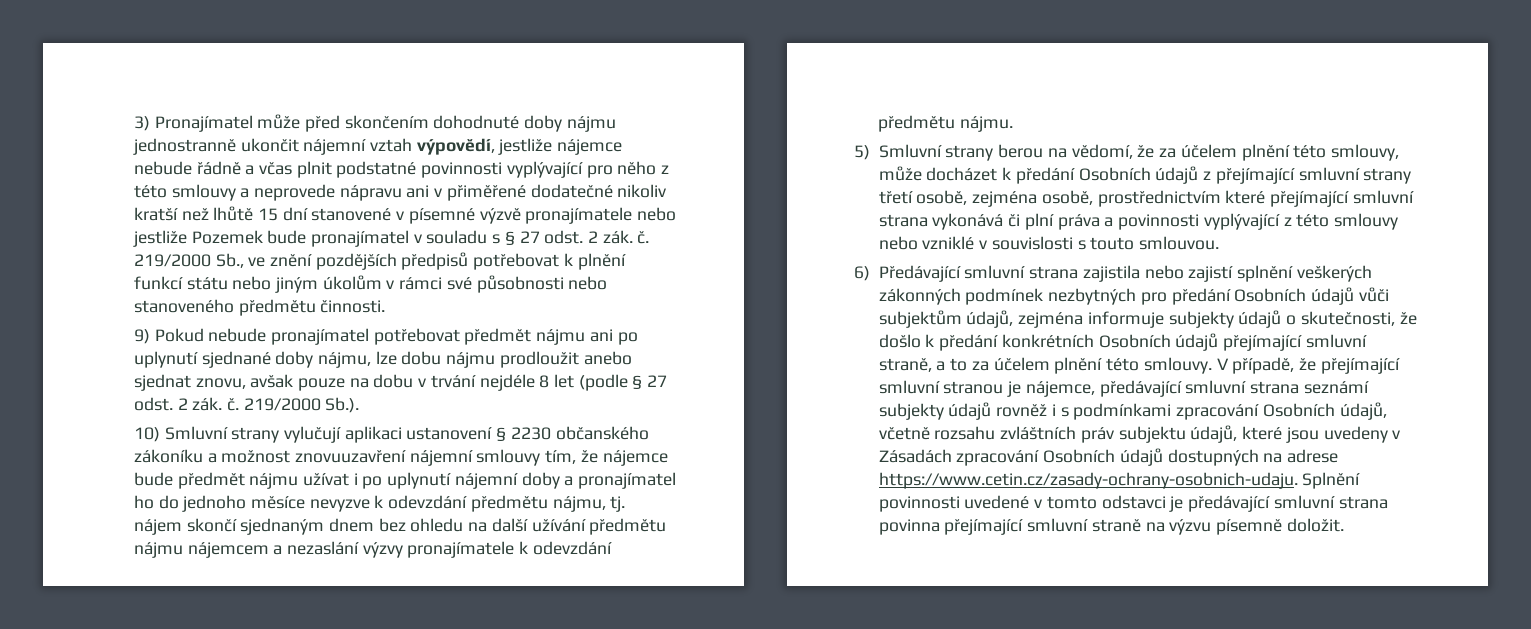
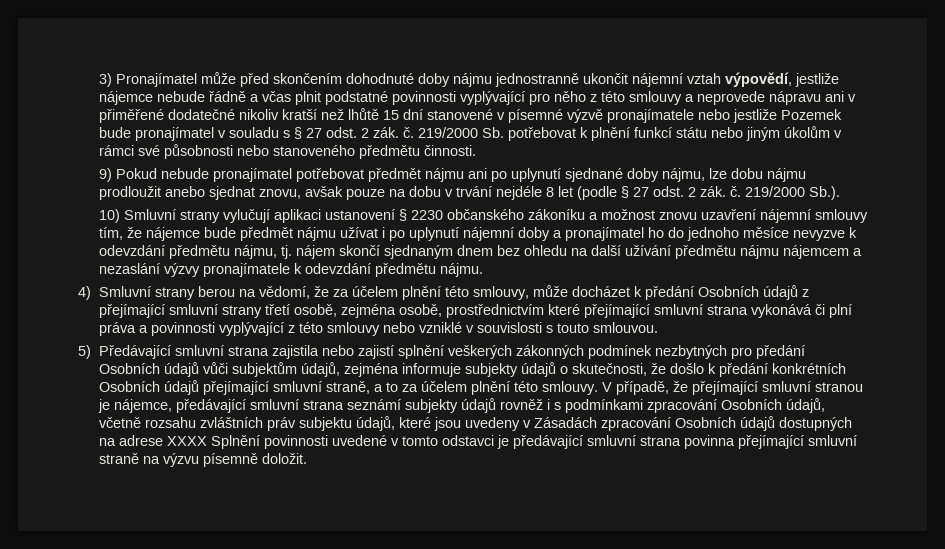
- 219/2000 Sb., ve znění pozdějších předpisů potřebovat k plnění funkcí státu nebo jiným úkolům v rámci své působnosti nebo stanoveného předmětu činnosti.
+ 219/2000 Sb. potřebovat k plnění funkcí státu nebo jiným úkolům v rámci své působnosti nebo stanoveného předmětu činnosti.
- 10) Smluvní strany vylučují aplikaci ustanovení § 2230 občanského zákoníku a možnost znovuuzavření nájemní smlouvy tím, že nájemce bude předmět nájmu užívat i po uplynutí nájemní doby a pronajímatel ho do jednoho měsíce nevyzve k odevzdání předmětu nájmu, tj. nájem skončí sjednaným dnem bez ohledu na další užívání předmětu nájmu nájemcem a nezaslání výzvy pronajímatele k odevzdání předmětu nájmu.
+ 10) Smluvní strany vylučují aplikaci ustanovení § 2230 občanského zákoníku a možnost znovu uzavření nájemní smlouvy tím, že nájemce bude předmět nájmu užívat i po uplynutí nájemní doby a pronajímatel ho do jednoho měsíce nevyzve k odevzdání předmětu nájmu, tj. nájem skončí sjednaným dnem bez ohledu na další užívání předmětu nájmu nájemcem a nezaslání výzvy pronajímatele k odevzdání předmětu nájmu.
- 5) Smluvní strany berou na vědomí, že za účelem plnění této smlouvy, může docházet k předání Osobních údajů z přejímající smluvní strany třetí osobě, zejména osobě, prostřednictvím které přejímající smluvní strana vykonává či plní práva a povinnosti vyplývající z této smlouvy nebo vzniklé v souvislosti s touto smlouvou.
+ 4) Smluvní strany berou na vědomí, že za účelem plnění této smlouvy, může docházet k předání Osobních údajů z přejímající smluvní strany třetí osobě, zejména osobě, prostřednictvím které přejímající smluvní strana vykonává či plní práva a povinnosti vyplývající z této smlouvy nebo vzniklé v souvislosti s touto smlouvou.
- 6) Předávající smluvní strana zajistila nebo zajistí splnění veškerých zákonných podmínek nezbytných pro předání Osobních údajů vůči subjektům údajů, zejména informuje subjekty údajů o skutečnosti, že došlo k předání konkrétních Osobních údajů přejímající smluvní straně, a to za účelem plnění této smlouvy.
+ 5) Předávající smluvní strana zajistila nebo zajistí splnění veškerých zákonných podmínek nezbytných pro předání Osobních údajů vůči subjektům údajů, zejména informuje subjekty údajů o skutečnosti, že došlo k předání konkrétních Osobních údajů přejímající smluvní straně, a to za účelem plnění této smlouvy.
- V případě, že přejímající smluvní stranou je nájemce, předávající smluvní strana seznámí subjekty údajů rovněž i s podmínkami zpracování Osobních údajů, včetně rozsahu zvláštních práv subjektu údajů, které jsou uvedeny v Zásadách zpracování Osobních údajů dostupných na adrese https://www.cetin.cz/zasady-ochrany-osobnich-udaju. Splnění povinnosti uvedené v tomto odstavci je předávající smluvní strana povinna přejímající smluvní straně na výzvu písemně doložit.
+ V případě, že přejímající smluvní stranou je nájemce, předávající smluvní strana seznámí subjekty údajů rovněž i s podmínkami zpracování Osobních údajů, včetně rozsahu zvláštních práv subjektu údajů, které jsou uvedeny v Zásadách zpracování Osobních údajů dostupných na adrese XXXX Splnění povinnosti uvedené v tomto odstavci je předávající smluvní strana povinna přejímající smluvní straně na výzvu písemně doložit.

